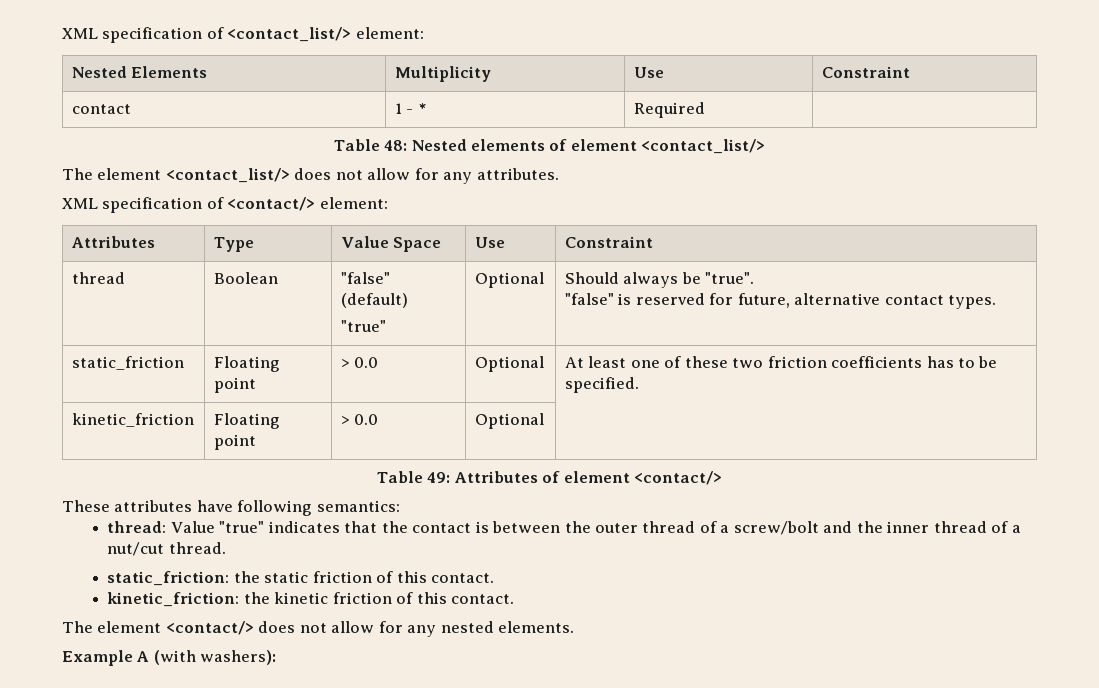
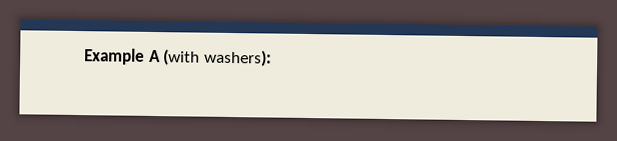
- XML specification of <contact_list/> element:
- Nested Elements | Multiplicity | Use | Constraint
- contact | 1 - * | Required |
- Table 48: Nested elements of element <contact_list/>
- The element <contact_list/> does not allow for any attributes.
- XML specification of <contact/> element:
- Attributes | Type | Value Space | Use | Constraint
- thread | Boolean | "false" (default)
- "true" | Optional | Should always be "true".
- "false" is reserved for future, alternative contact types.
- static_friction | Floating point | > 0.0 | Optional | At least one of these two friction coefficients has to be specified.
- kinetic_friction | Floating point | > 0.0 | Optional |
- Table 49: Attributes of element <contact/>
- These attributes have following semantics:
- thread: Value "true" indicates that the contact is between the outer thread of a screw/bolt and the inner thread of a nut/cut thread.
- static_friction: the static friction of this contact.
- kinetic_friction: the kinetic friction of this contact.
- The element <contact/> does not allow for any nested elements.

